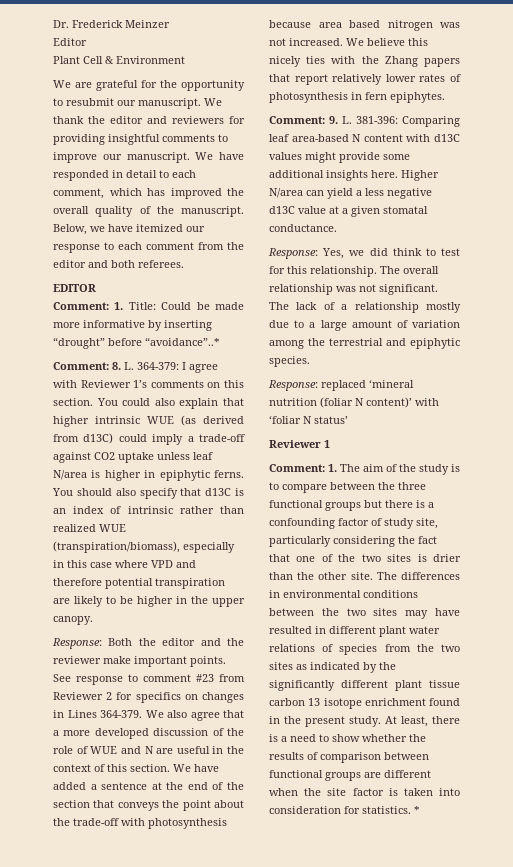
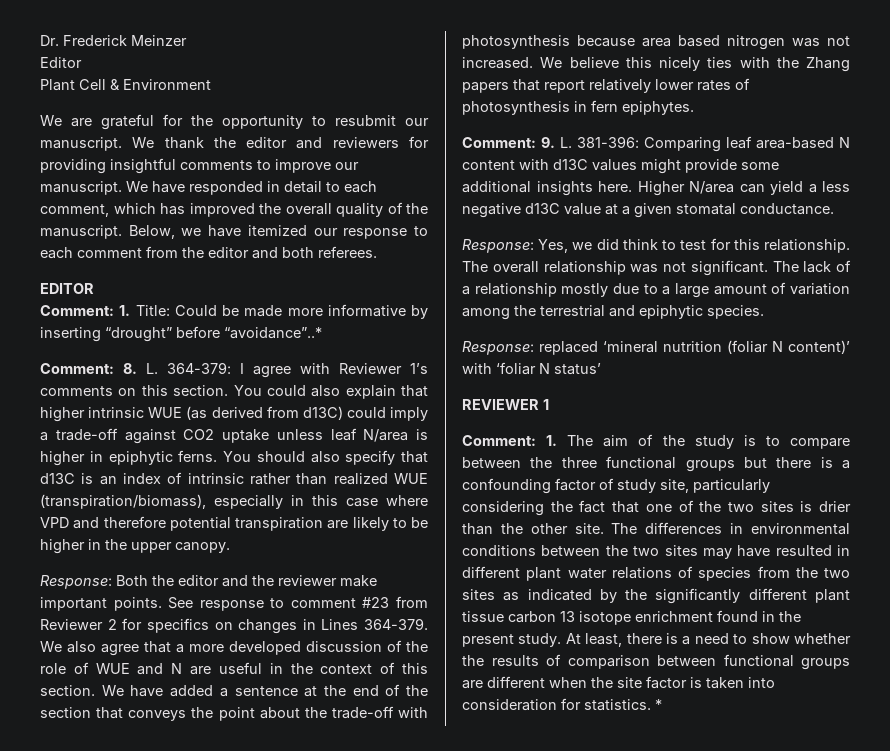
- Reviewer 1
+ REVIEWER 1

